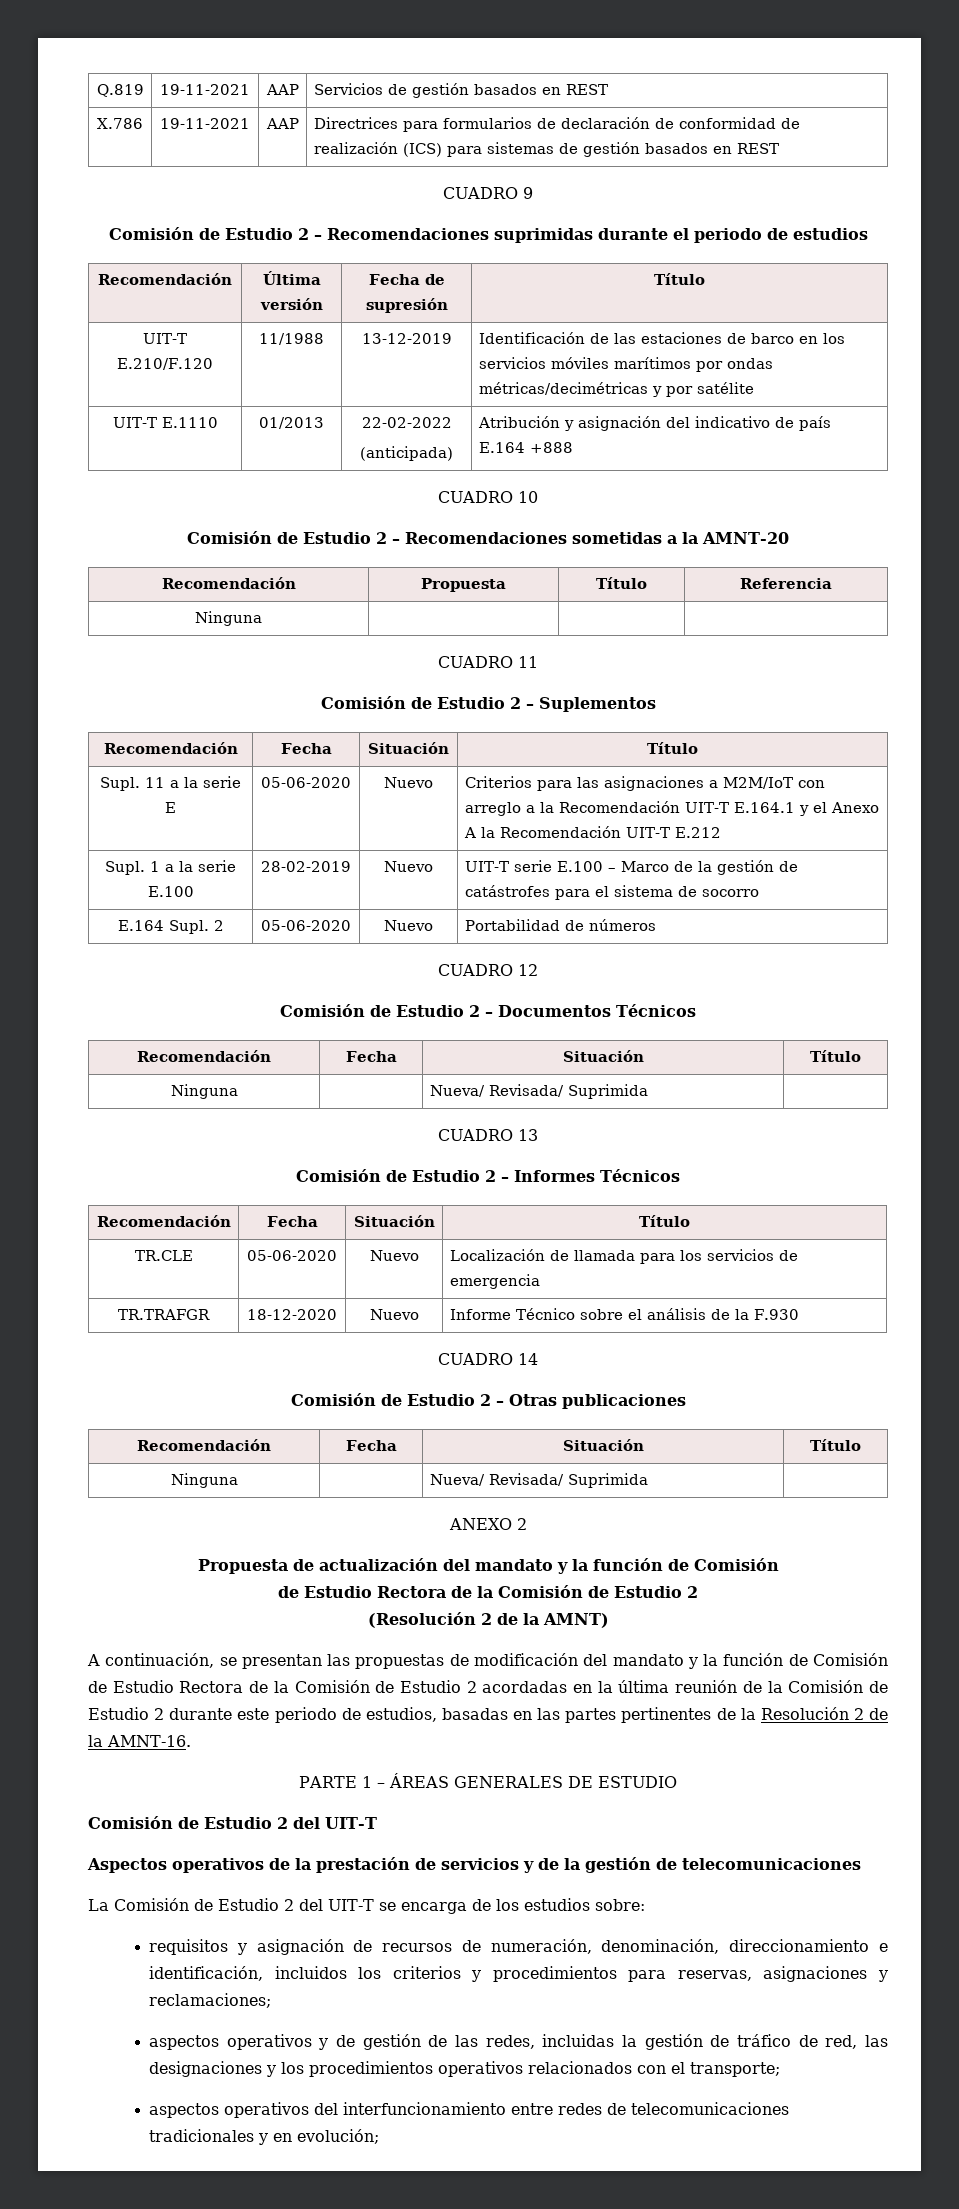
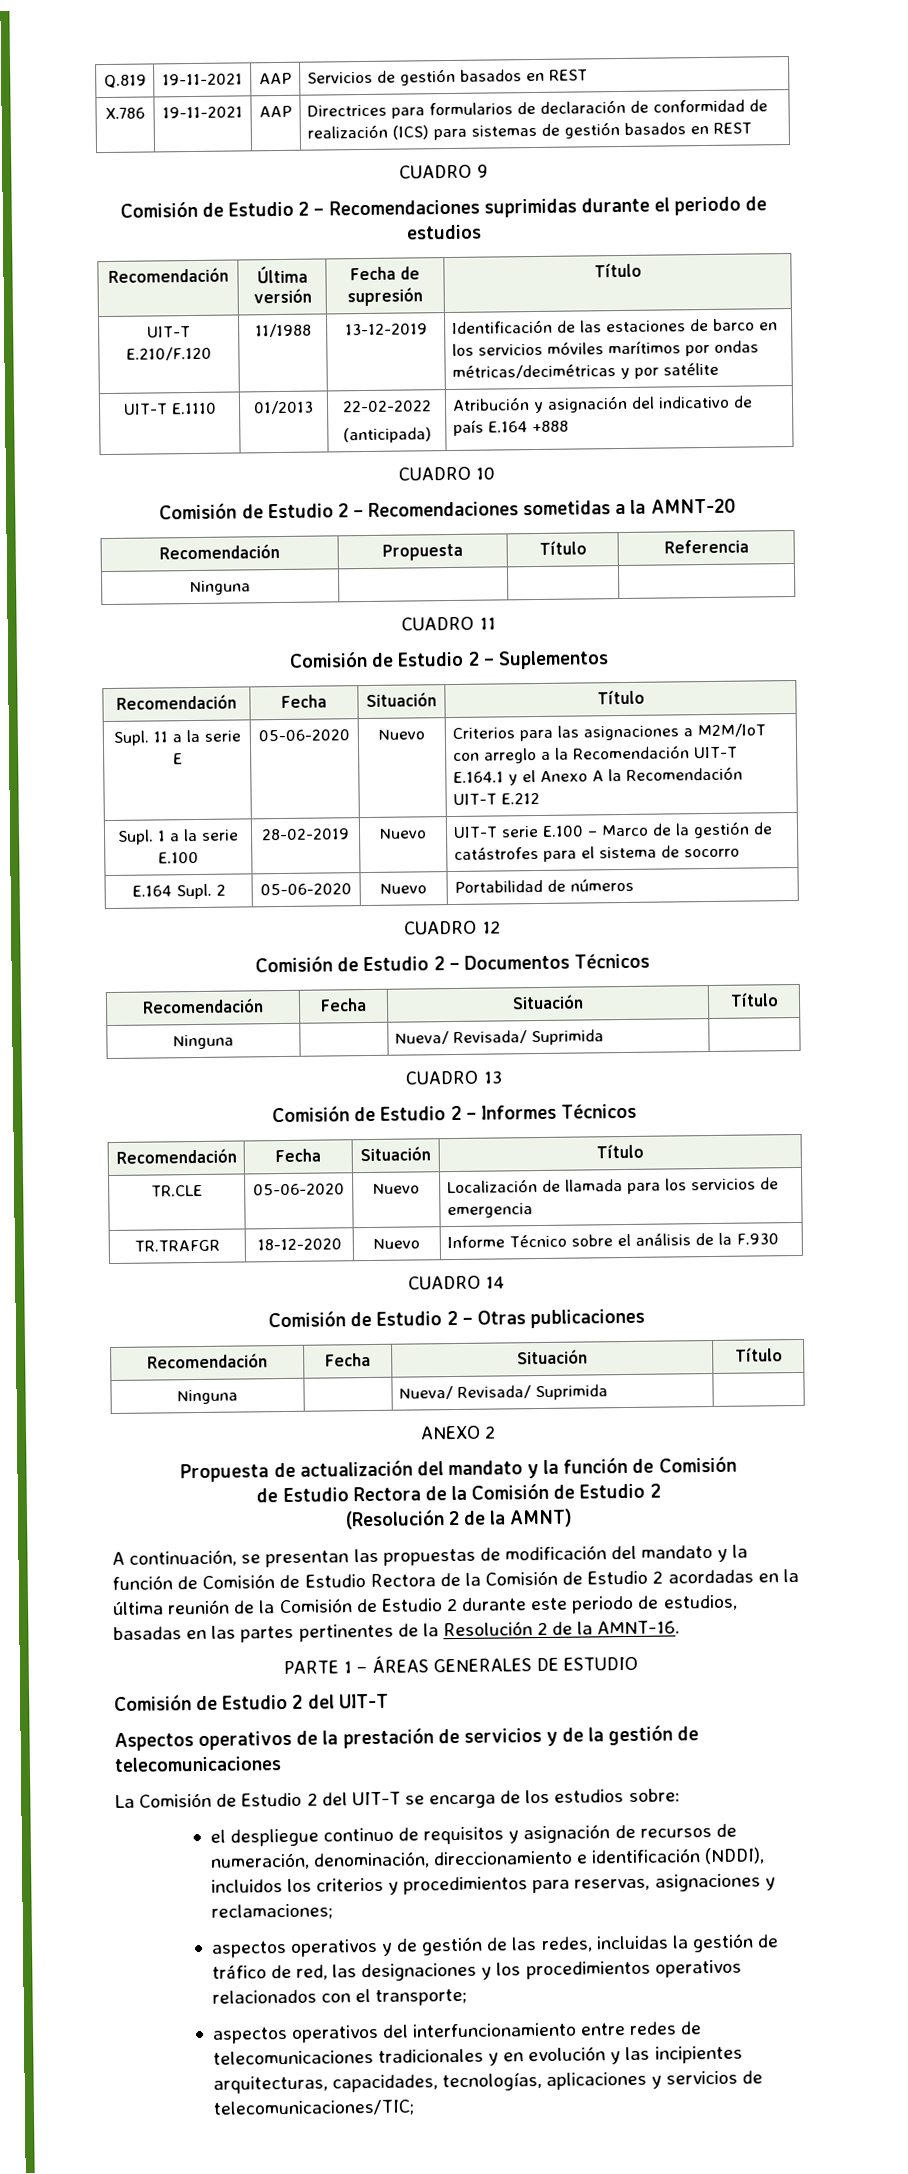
- requisitos y asignación de recursos de numeración, denominación, direccionamiento e identificación, incluidos los criterios y procedimientos para reservas, asignaciones y reclamaciones;
+ el despliegue continuo de requisitos y asignación de recursos de numeración, denominación, direccionamiento e identificación (NDDI), incluidos los criterios y procedimientos para reservas, asignaciones y reclamaciones;
- aspectos operativos del interfuncionamiento entre redes de telecomunicaciones tradicionales y en evolución;
+ aspectos operativos del interfuncionamiento entre redes de telecomunicaciones tradicionales y en evolución y las incipientes arquitecturas, capacidades, tecnologías, aplicaciones y servicios de telecomunicaciones/TIC;

